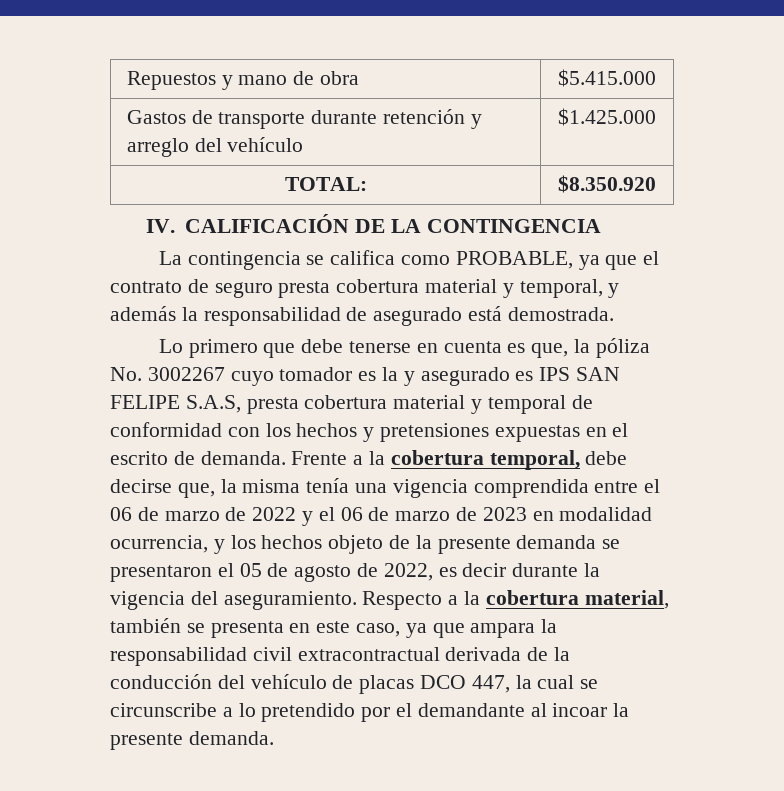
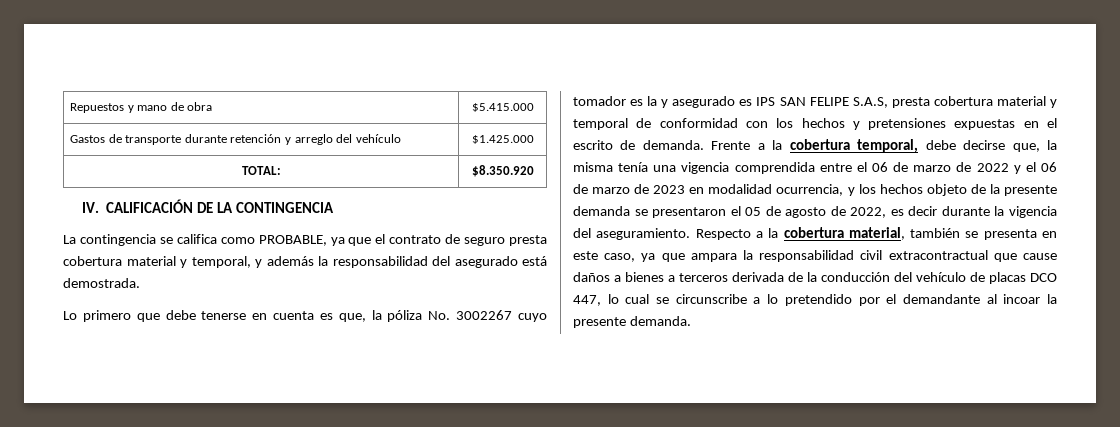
- La contingencia se califica como PROBABLE, ya que el contrato de seguro presta cobertura material y temporal, y además la responsabilidad de asegurado está demostrada.
+ La contingencia se califica como PROBABLE, ya que el contrato de seguro presta cobertura material y temporal, y además la responsabilidad del asegurado está demostrada.
- Respecto a la cobertura material, también se presenta en este caso, ya que ampara la responsabilidad civil extracontractual derivada de la conducción del vehículo de placas DCO 447, la cual se circunscribe a lo pretendido por el demandante al incoar la presente demanda.
+ Respecto a la cobertura material, también se presenta en este caso, ya que ampara la responsabilidad civil extracontractual que cause daños a bienes a terceros derivada de la conducción del vehículo de placas DCO 447, lo cual se circunscribe a lo pretendido por el demandante al incoar la presente demanda.

